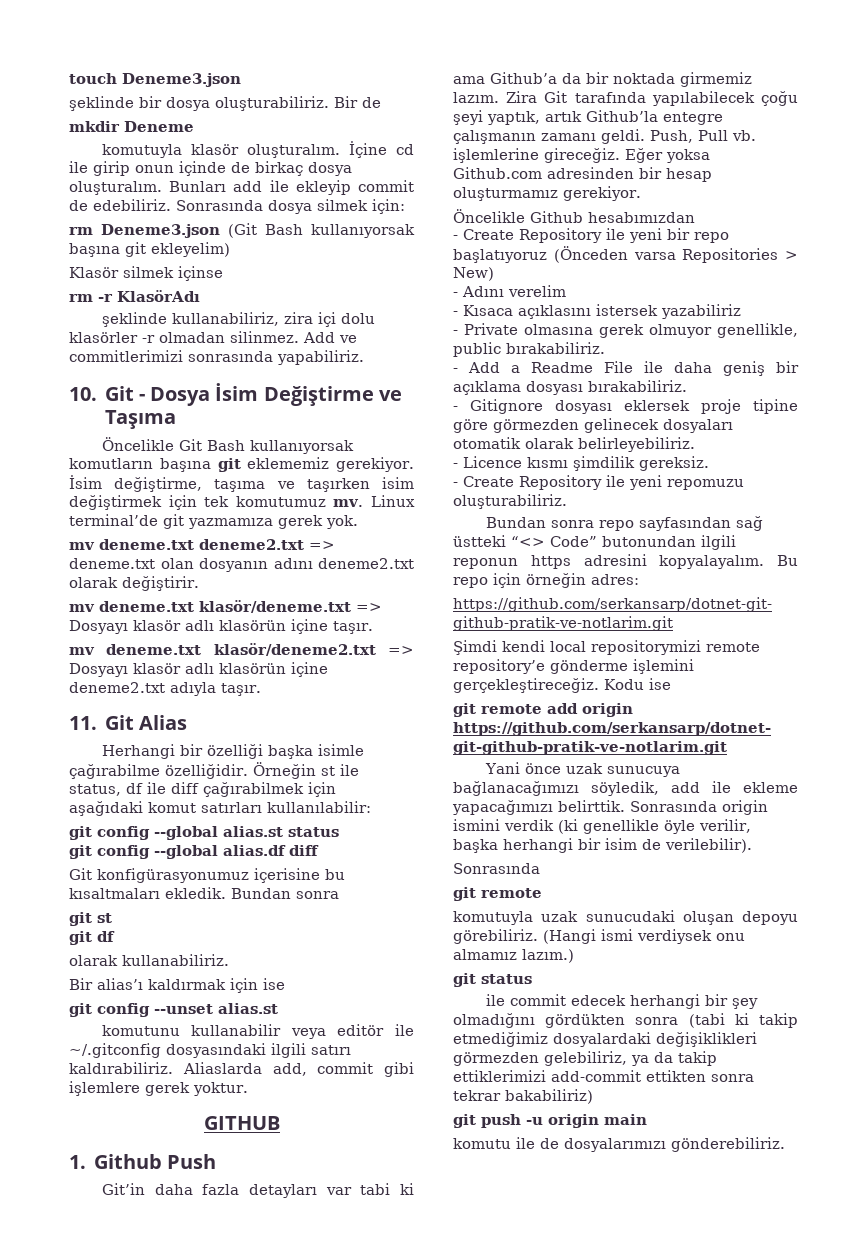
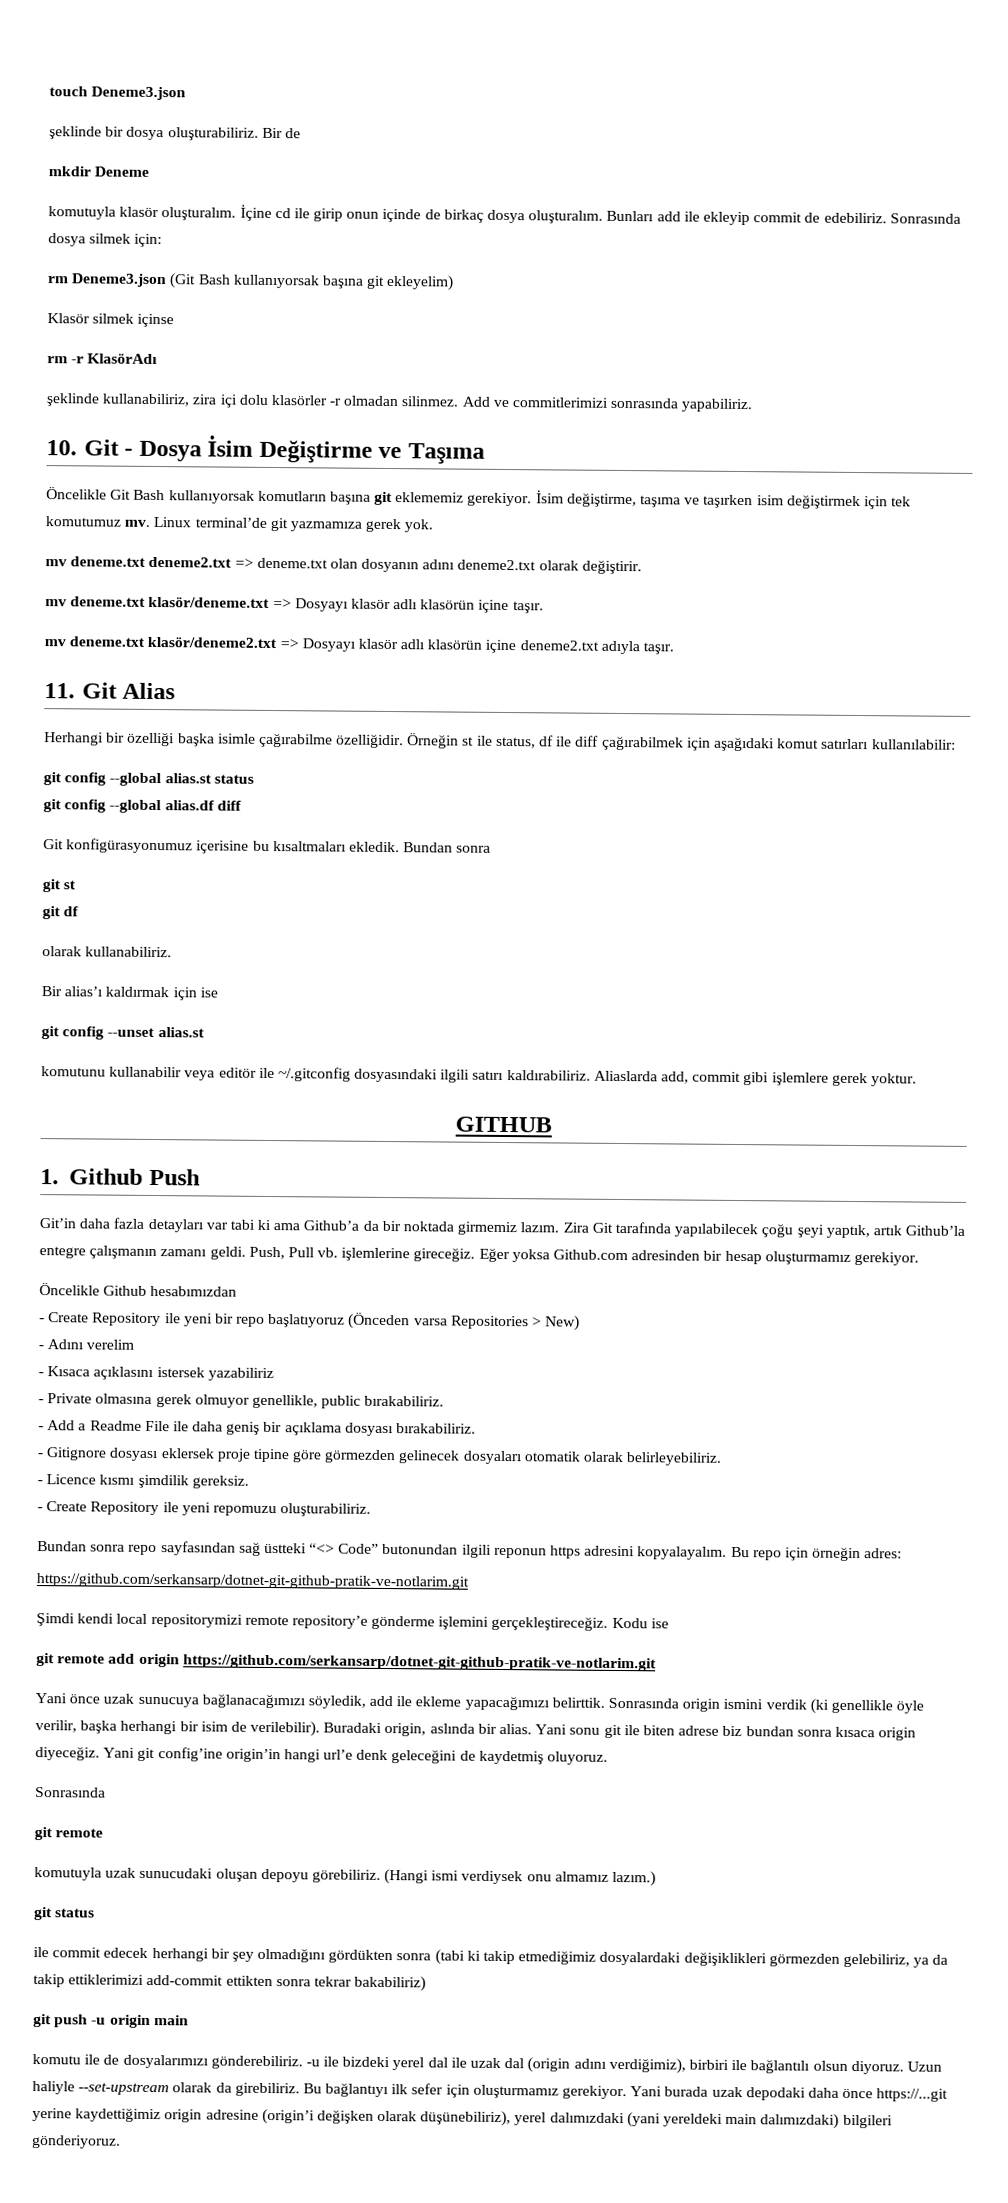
+ Buradaki origin, aslında bir alias. Yani sonu git ile biten adrese biz bundan sonra kısaca origin diyeceğiz. Yani git config’ine origin’in hangi url’e denk geleceğini de kaydetmiş oluyoruz.
+ -u ile bizdeki yerel dal ile uzak dal (origin adını verdiğimiz), birbiri ile bağlantılı olsun diyoruz. Uzun haliyle --set-upstream olarak da girebiliriz. Bu bağlantıyı ilk sefer için oluşturmamız gerekiyor. Yani burada uzak depodaki daha önce https://...git yerine kaydettiğimiz origin adresine (origin’i değişken olarak düşünebiliriz), yerel dalımızdaki (yani yereldeki main dalımızdaki) bilgileri gönderiyoruz.

